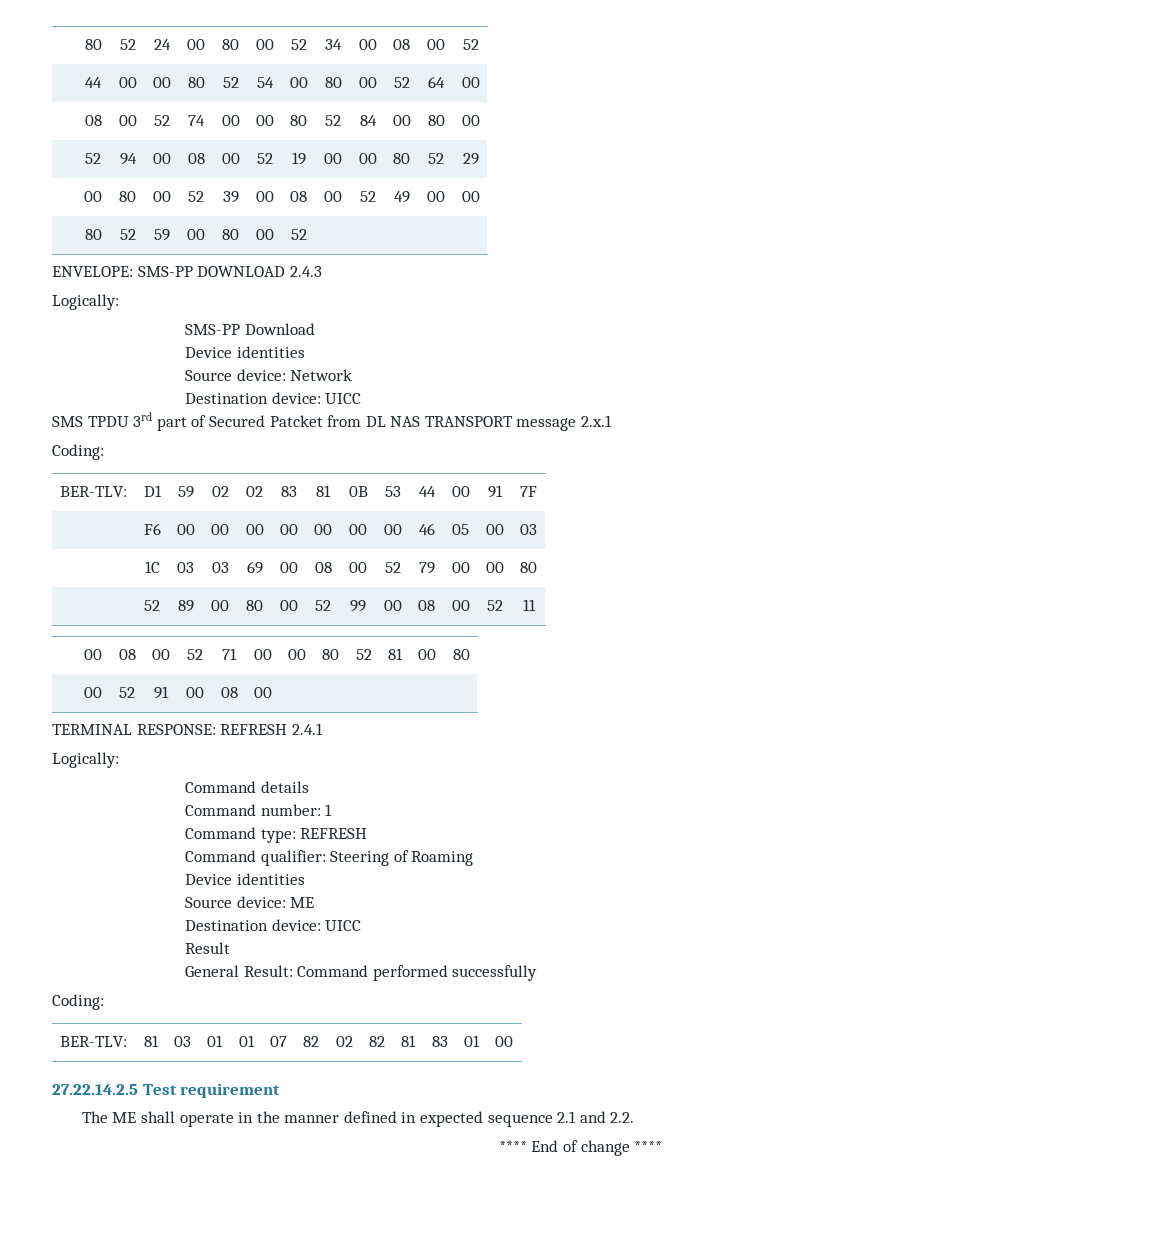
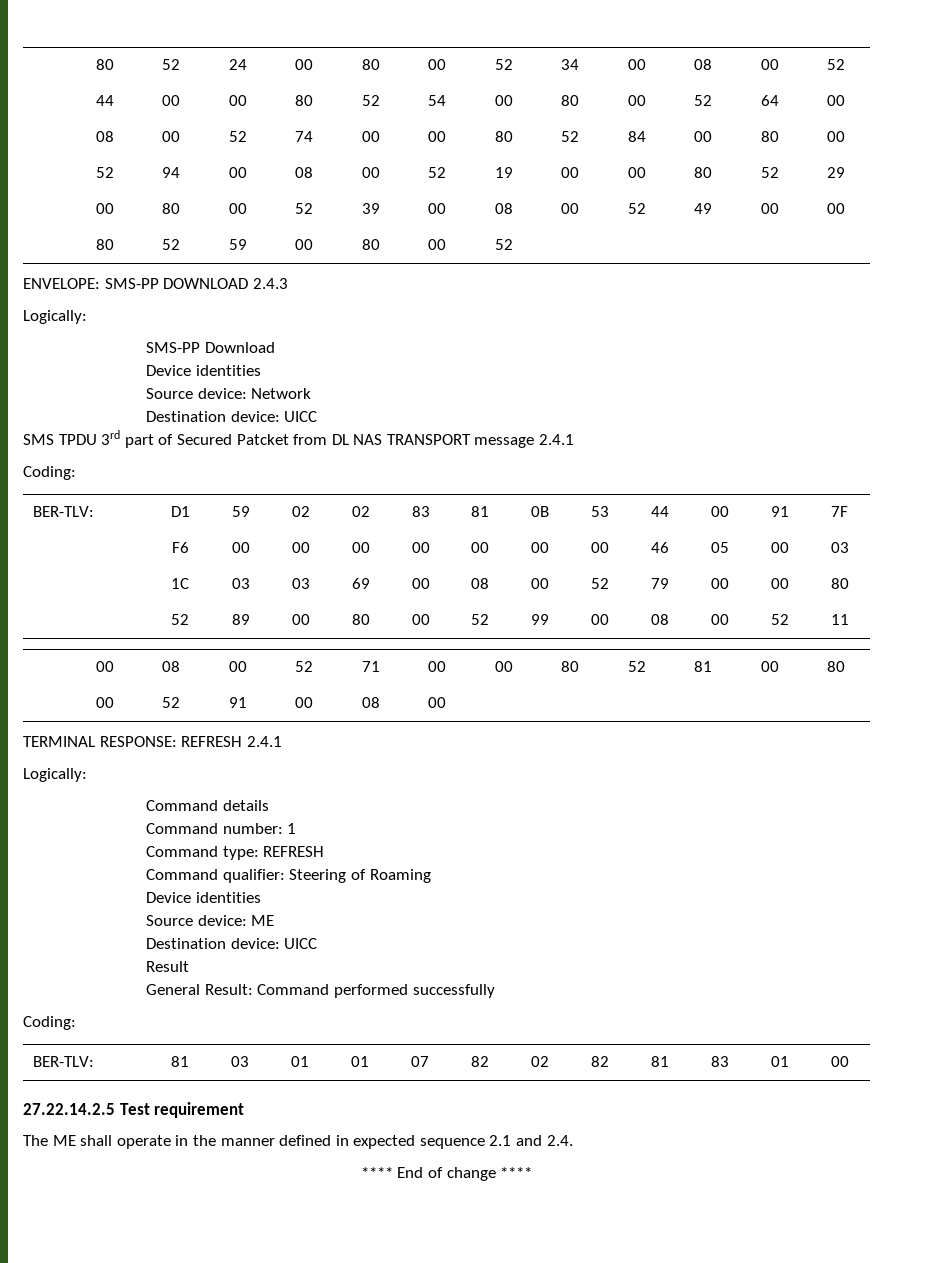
- SMS TPDU 3rd part of Secured Patcket from DL NAS TRANSPORT message 2.x.1
+ SMS TPDU 3rd part of Secured Patcket from DL NAS TRANSPORT message 2.4.1
- The ME shall operate in the manner defined in expected sequence 2.1 and 2.2.
+ The ME shall operate in the manner defined in expected sequence 2.1 and 2.4.

